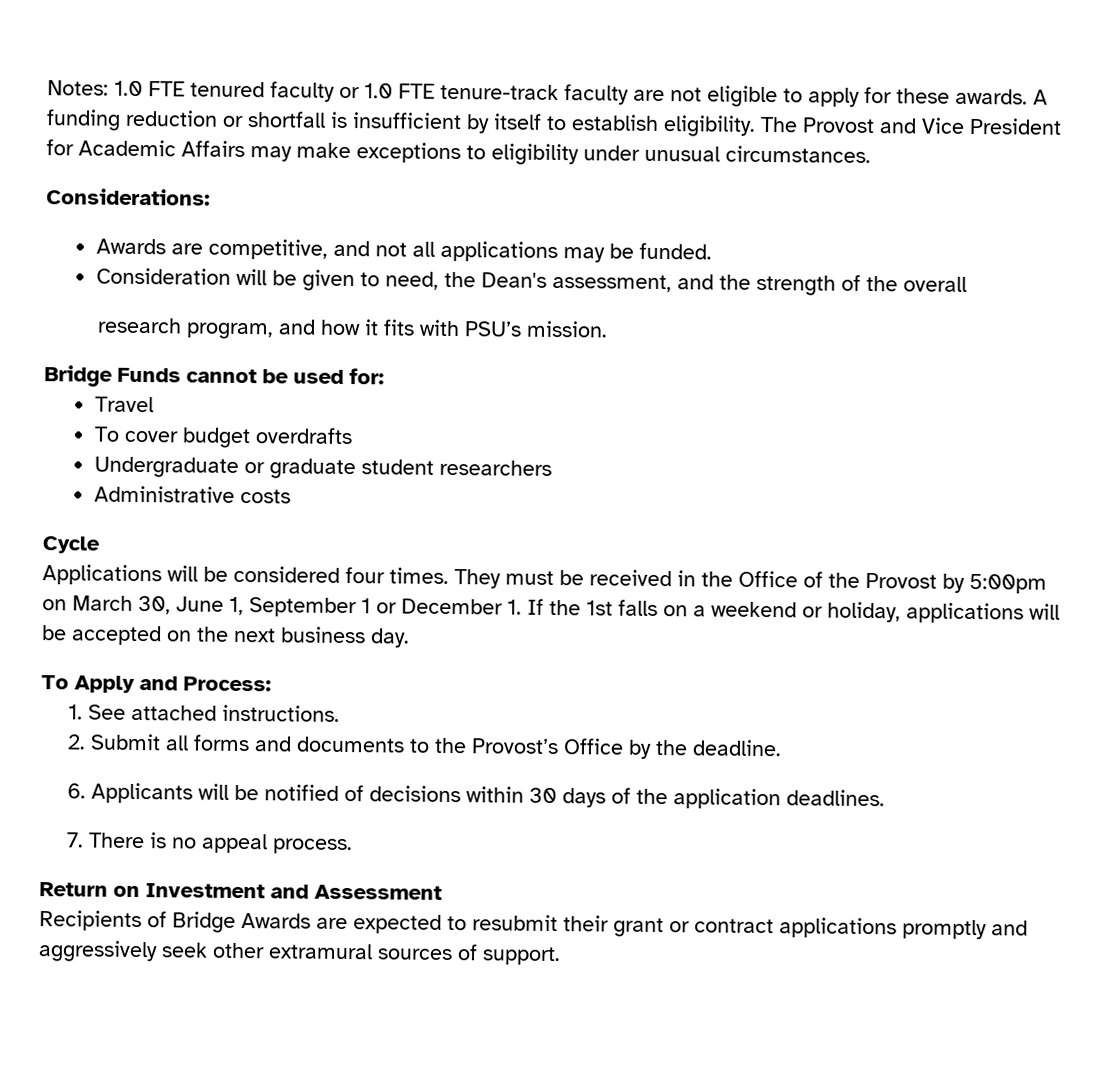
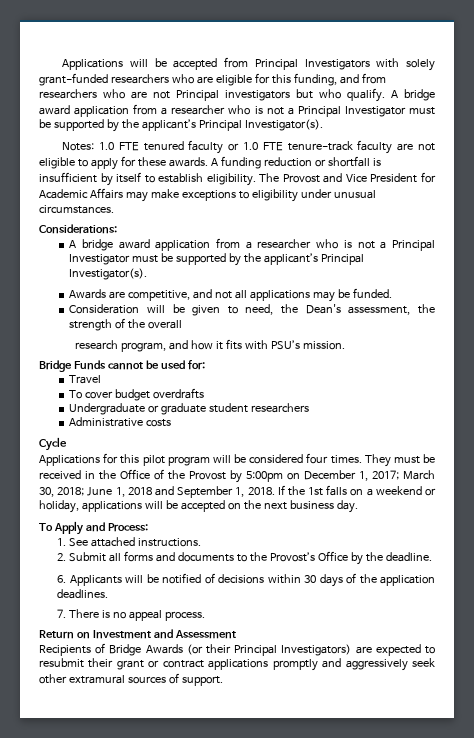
+ Applications will be accepted from Principal Investigators with solely grant-funded researchers who are eligible for this funding, and from researchers who are not Principal investigators but who qualify. A bridge award application from a researcher who is not a Principal Investigator must be supported by the applicant’s Principal Investigator(s).
  Considerations:
+ A bridge award application from a researcher who is not a Principal Investigator must be supported by the applicant’s Principal Investigator(s).
- Consideration will be given to need, the Dean's assessment, and the strength of the overall
+ Consideration will be given to need, the Dean's assessment, the strength of the overall
- Applications will be considered four times.
+ Applications for this pilot program will be considered four times.
- They must be received in the Office of the Provost by 5:00pm on March 30, June 1, September 1 or December 1. If the 1st falls on a weekend or holiday, applications will be accepted on the next business day.
+ They must be received in the Office of the Provost by 5:00pm on December 1, 2017; March 30, 2018; June 1, 2018 and September 1, 2018. If the 1st falls on a weekend or holiday, applications will be accepted on the next business day.
- Recipients of Bridge Awards are expected to resubmit their grant or contract applications promptly and aggressively seek other extramural sources of support.
+ Recipients of Bridge Awards (or their Principal Investigators) are expected to resubmit their grant or contract applications promptly and aggressively seek other extramural sources of support.

